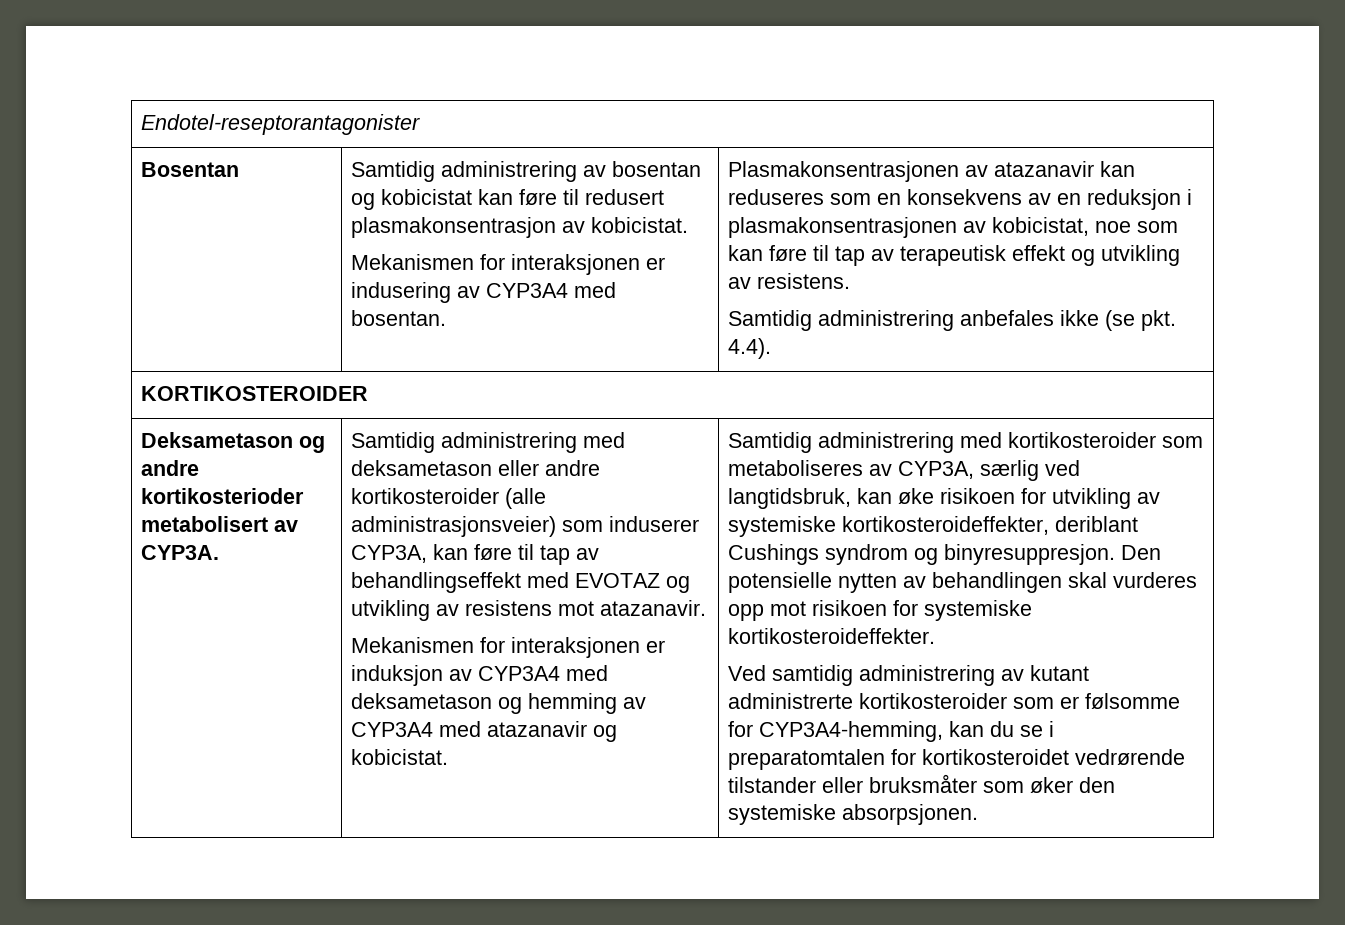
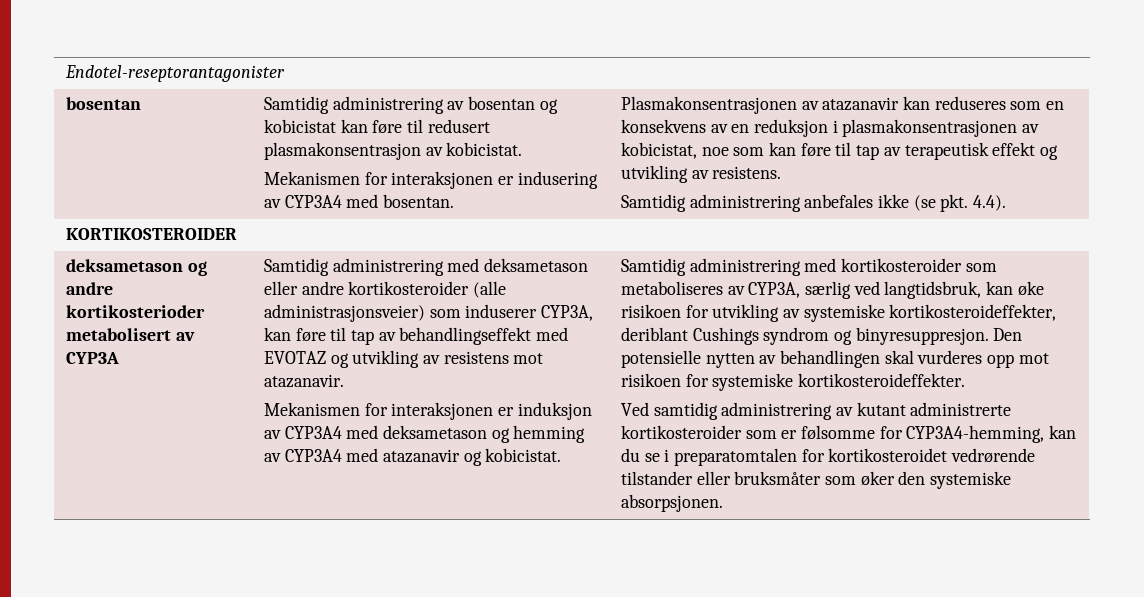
  Endotel-reseptorantagonister
- Bosentan
+ bosentan
- Deksametason og andre kortikosterioder metabolisert av CYP3A.
+ deksametason og andre kortikosterioder metabolisert av CYP3A

